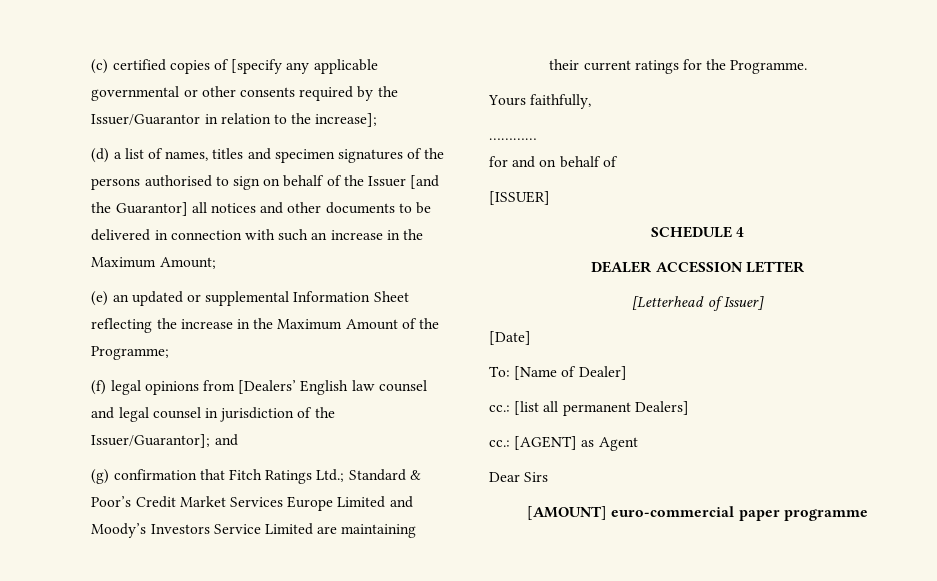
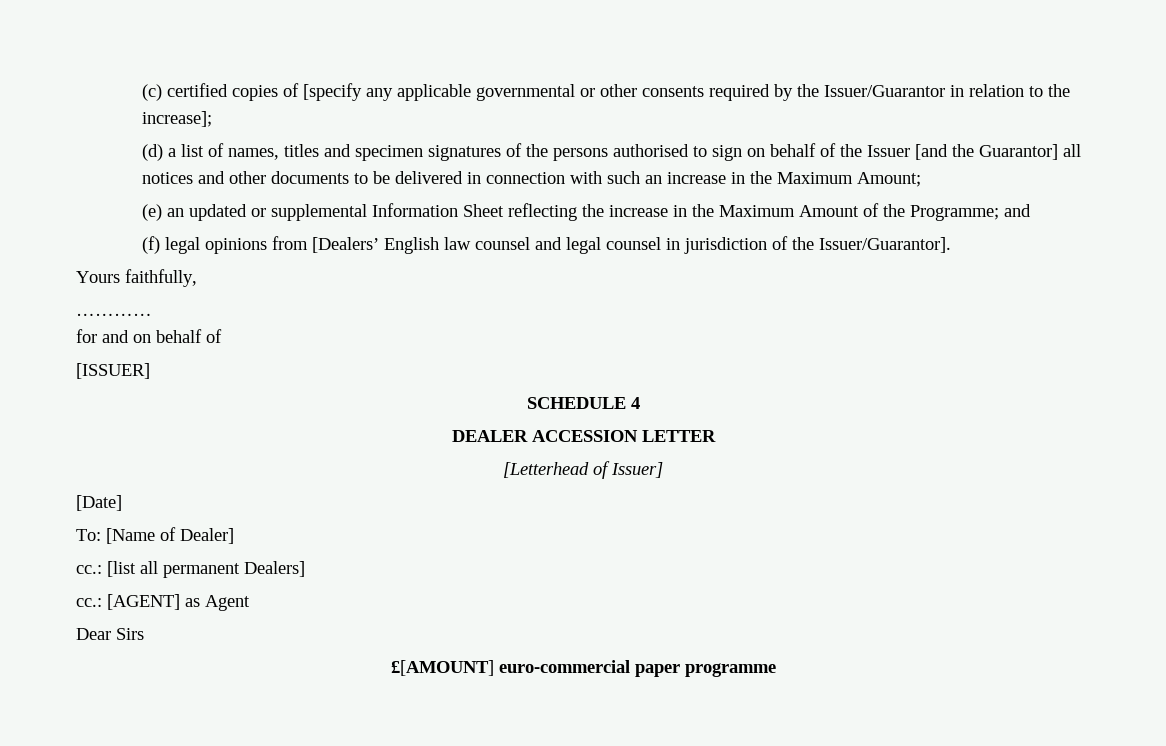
- (e) an updated or supplemental Information Sheet reflecting the increase in the Maximum Amount of the Programme;
+ (e) an updated or supplemental Information Sheet reflecting the increase in the Maximum Amount of the Programme; and
- (f) legal opinions from [Dealers’ English law counsel and legal counsel in jurisdiction of the Issuer/Guarantor]; and
- (g) confirmation that Fitch Ratings Ltd.; Standard & Poor’s Credit Market Services Europe Limited and Moody’s Investors Service Limited are maintaining their current ratings for the Programme.
+ (f) legal opinions from [Dealers’ English law counsel and legal counsel in jurisdiction of the Issuer/Guarantor].
- [AMOUNT] euro-commercial paper programme
+ £[AMOUNT] euro-commercial paper programme

